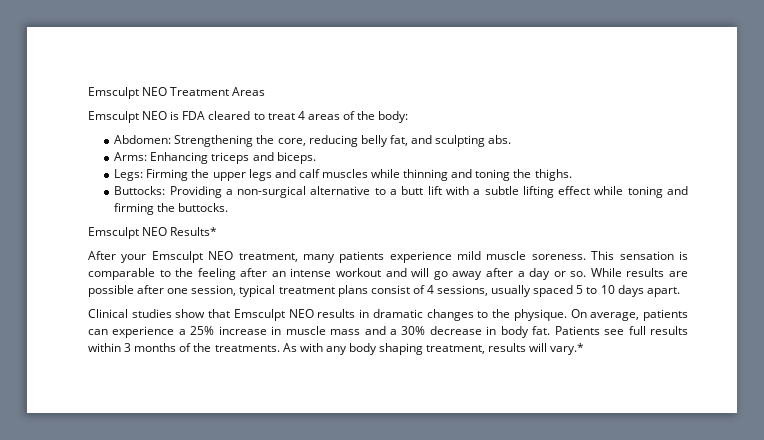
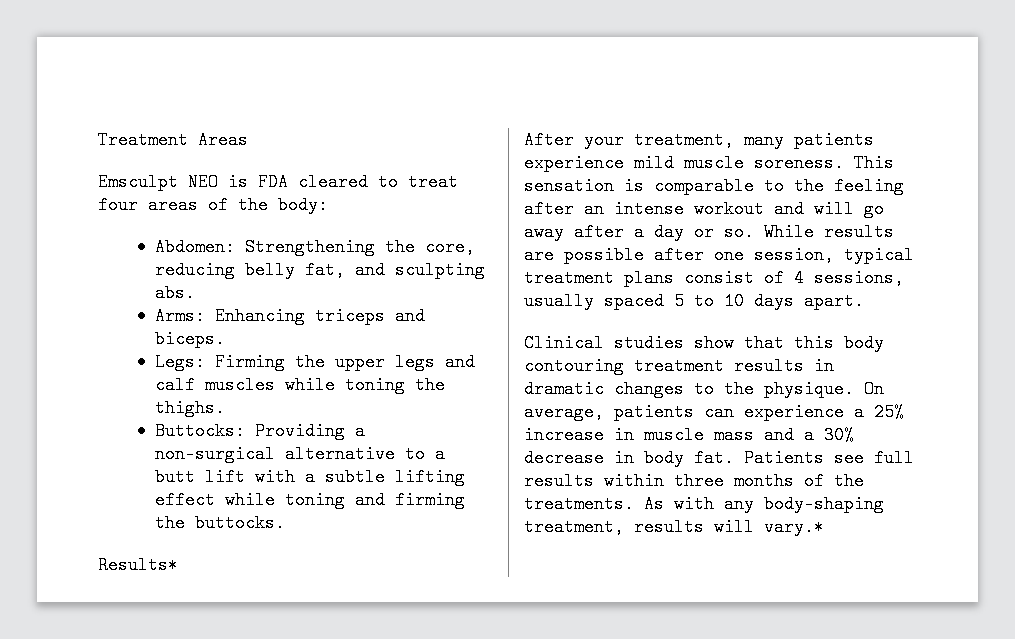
- Emsculpt NEO Treatment Areas
+ Treatment Areas
- Emsculpt NEO is FDA cleared to treat 4 areas of the body:
+ Emsculpt NEO is FDA cleared to treat four areas of the body:
- Legs: Firming the upper legs and calf muscles while thinning and toning the thighs.
+ Legs: Firming the upper legs and calf muscles while toning the thighs.
- Emsculpt NEO Results*
+ Results*
- After your Emsculpt NEO treatment, many patients experience mild muscle soreness.
+ After your treatment, many patients experience mild muscle soreness.
- Clinical studies show that Emsculpt NEO results in dramatic changes to the physique.
+ Clinical studies show that this body contouring treatment results in dramatic changes to the physique.
- Patients see full results within 3 months of the treatments.
+ Patients see full results within three months of the treatments.
- As with any body shaping treatment, results will vary.*
+ As with any body-shaping treatment, results will vary.*

